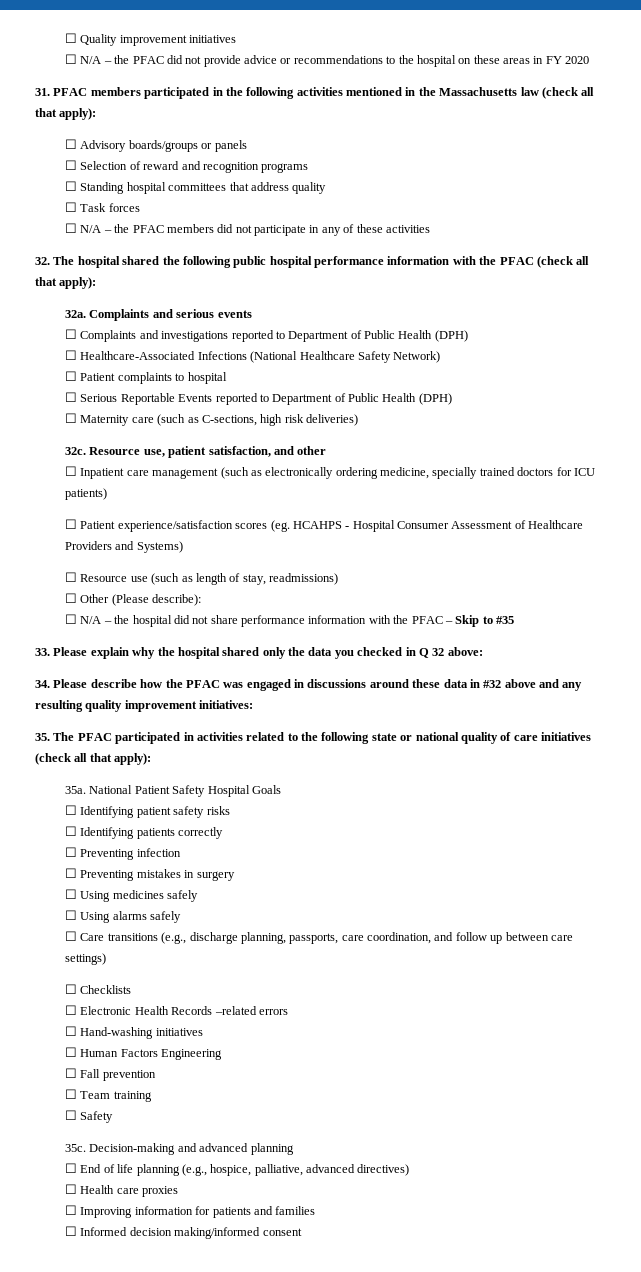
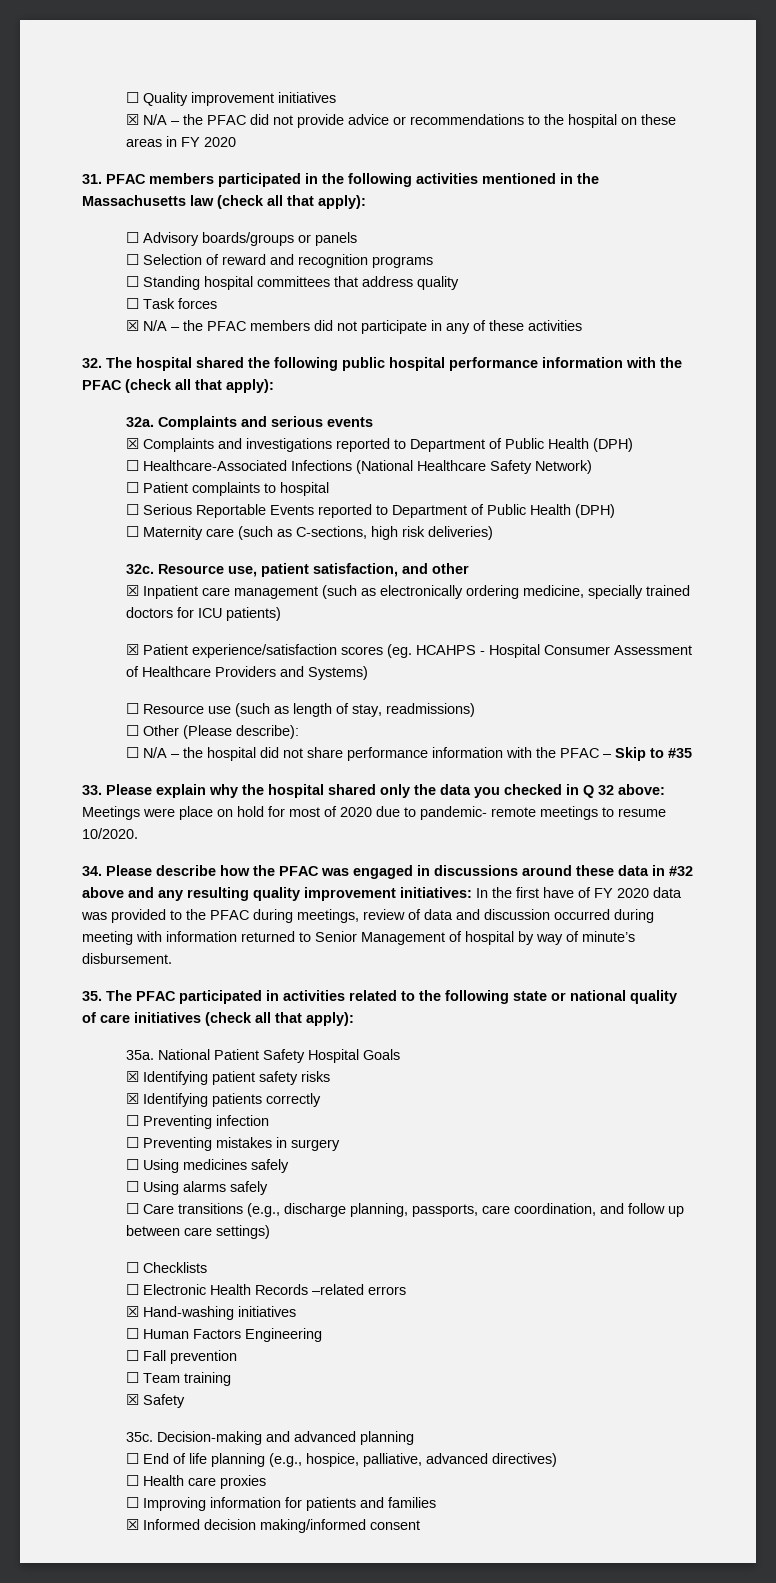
- ☐ N/A – the PFAC did not provide advice or recommendations to the hospital on these areas in FY 2020
+ ☒ N/A – the PFAC did not provide advice or recommendations to the hospital on these areas in FY 2020
- ☐ N/A – the PFAC members did not participate in any of these activities
+ ☒ N/A – the PFAC members did not participate in any of these activities
- ☐ Complaints and investigations reported to Department of Public Health (DPH)
+ ☒ Complaints and investigations reported to Department of Public Health (DPH)
- ☐ Inpatient care management (such as electronically ordering medicine, specially trained doctors for ICU patients)
+ ☒ Inpatient care management (such as electronically ordering medicine, specially trained doctors for ICU patients)
- ☐ Patient experience/satisfaction scores (eg. HCAHPS - Hospital Consumer Assessment of Healthcare Providers and Systems)
+ ☒ Patient experience/satisfaction scores (eg. HCAHPS - Hospital Consumer Assessment of Healthcare Providers and Systems)
- 33. Please explain why the hospital shared only the data you checked in Q 32 above:
+ 33. Please explain why the hospital shared only the data you checked in Q 32 above: Meetings were place on hold for most of 2020 due to pandemic- remote meetings to resume 10/2020.
- 34. Please describe how the PFAC was engaged in discussions around these data in #32 above and any resulting quality improvement initiatives:
+ 34. Please describe how the PFAC was engaged in discussions around these data in #32 above and any resulting quality improvement initiatives: In the first have of FY 2020 data was provided to the PFAC during meetings, review of data and discussion occurred during meeting with information returned to Senior Management of hospital by way of minute’s disbursement.
- ☐ Identifying patient safety risks
+ ☒ Identifying patient safety risks
- ☐ Identifying patients correctly
+ ☒ Identifying patients correctly
- ☐ Hand-washing initiatives
+ ☒ Hand-washing initiatives
- ☐ Safety
+ ☒ Safety
- ☐ Informed decision making/informed consent
+ ☒ Informed decision making/informed consent

